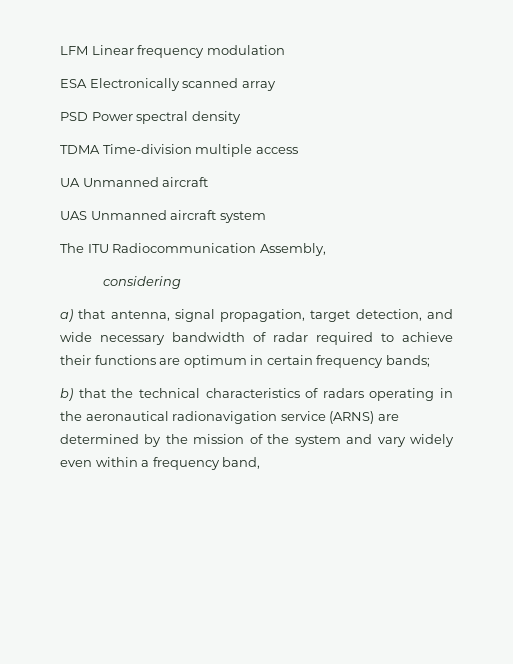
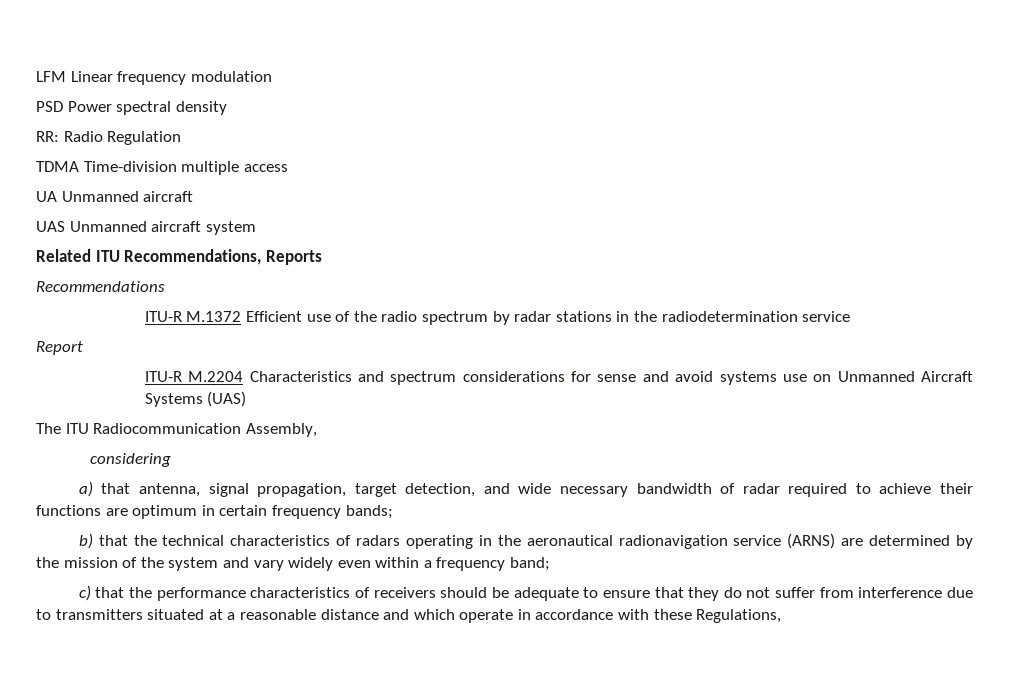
- ESA Electronically scanned array
+ RR: Radio Regulation
+ Related ITU Recommendations, Reports
+ Recommendations
+ ITU-R M.1372 Efficient use of the radio spectrum by radar stations in the radiodetermination service
+ Report
+ ITU-R M.2204 Characteristics and spectrum considerations for sense and avoid systems use on Unmanned Aircraft Systems (UAS)
- b) that the technical characteristics of radars operating in the aeronautical radionavigation service (ARNS) are determined by the mission of the system and vary widely even within a frequency band,
+ b) that the technical characteristics of radars operating in the aeronautical radionavigation service (ARNS) are determined by the mission of the system and vary widely even within a frequency band;
+ c) that the performance characteristics of receivers should be adequate to ensure that they do not suffer from interference due to transmitters situated at a reasonable distance and which operate in accordance with these Regulations,

